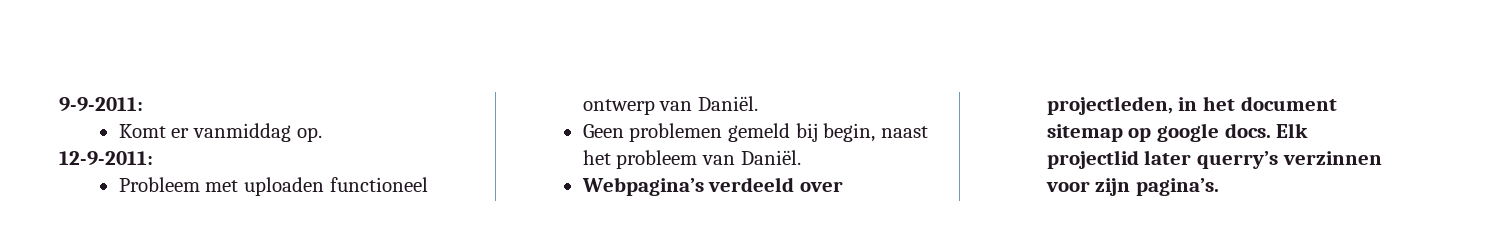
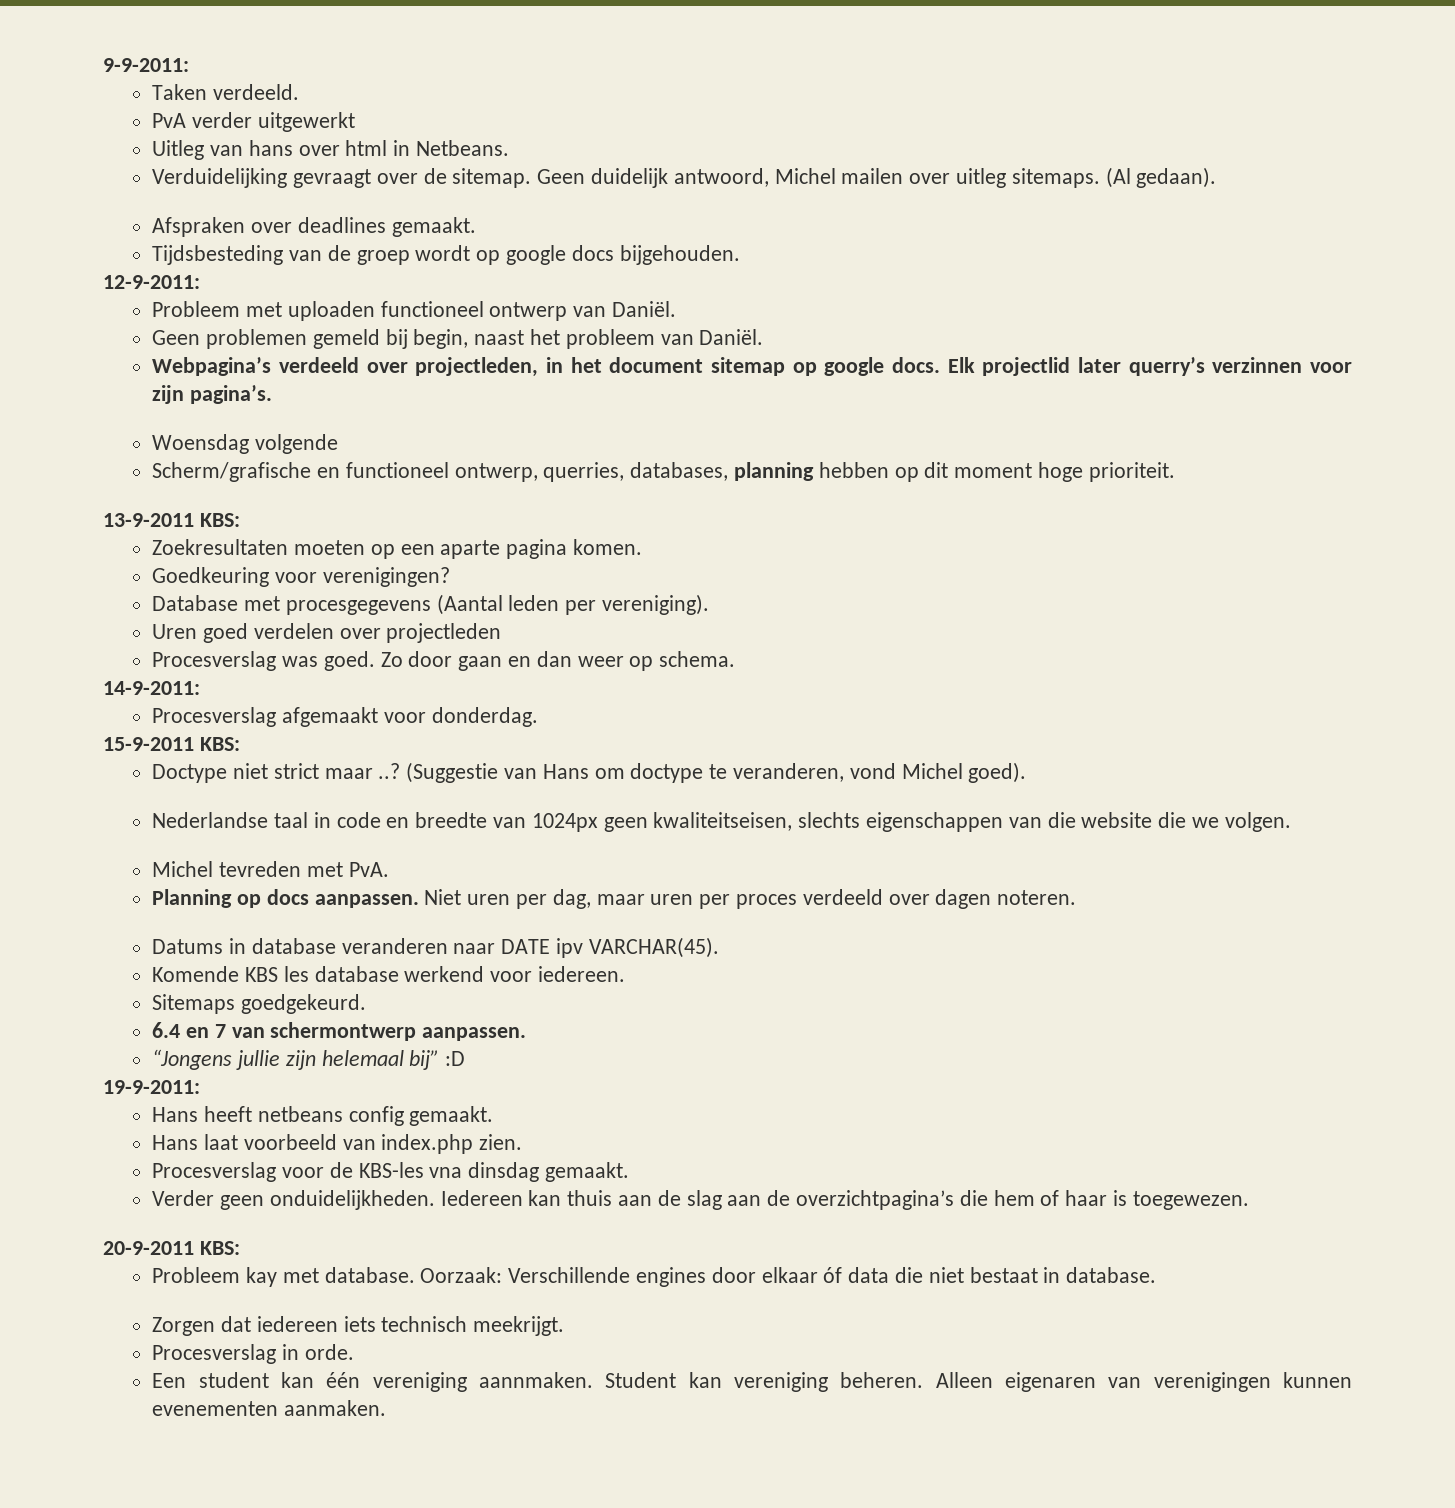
- Komt er vanmiddag op.
+ Taken verdeeld.
+ PvA verder uitgewerkt
+ Uitleg van hans over html in Netbeans.
+ Verduidelijking gevraagt over de sitemap. Geen duidelijk antwoord, Michel mailen over uitleg sitemaps. (Al gedaan).
+ Afspraken over deadlines gemaakt.
+ Tijdsbesteding van de groep wordt op google docs bijgehouden.
+ Woensdag volgende
+ Scherm/grafische en functioneel ontwerp, querries, databases, planning hebben op dit moment hoge prioriteit.
+ 13-9-2011 KBS:
+ Zoekresultaten moeten op een aparte pagina komen.
+ Goedkeuring voor verenigingen?
+ Database met procesgegevens (Aantal leden per vereniging).
+ Uren goed verdelen over projectleden
+ Procesverslag was goed. Zo door gaan en dan weer op schema.
+ 14-9-2011:
+ Procesverslag afgemaakt voor donderdag.
+ 15-9-2011 KBS:
+ Doctype niet strict maar ..? (Suggestie van Hans om doctype te veranderen, vond Michel goed).
+ Nederlandse taal in code en breedte van 1024px geen kwaliteitseisen, slechts eigenschappen van die website die we volgen.
+ Michel tevreden met PvA.
+ Planning op docs aanpassen. Niet uren per dag, maar uren per proces verdeeld over dagen noteren.
+ Datums in database veranderen naar DATE ipv VARCHAR(45).
+ Komende KBS les database werkend voor iedereen.
+ Sitemaps goedgekeurd.
+ 6.4 en 7 van schermontwerp aanpassen.
+ “Jongens jullie zijn helemaal bij” :D
+ 19-9-2011:
+ Hans heeft netbeans config gemaakt.
+ Hans laat voorbeeld van index.php zien.
+ Procesverslag voor de KBS-les vna dinsdag gemaakt.
+ Verder geen onduidelijkheden. Iedereen kan thuis aan de slag aan de overzichtpagina’s die hem of haar is toegewezen.
+ 20-9-2011 KBS:
+ Probleem kay met database. Oorzaak: Verschillende engines door elkaar óf data die niet bestaat in database.
+ Zorgen dat iedereen iets technisch meekrijgt.
+ Procesverslag in orde.
+ Een student kan één vereniging aannmaken. Student kan vereniging beheren. Alleen eigenaren van verenigingen kunnen evenementen aanmaken.

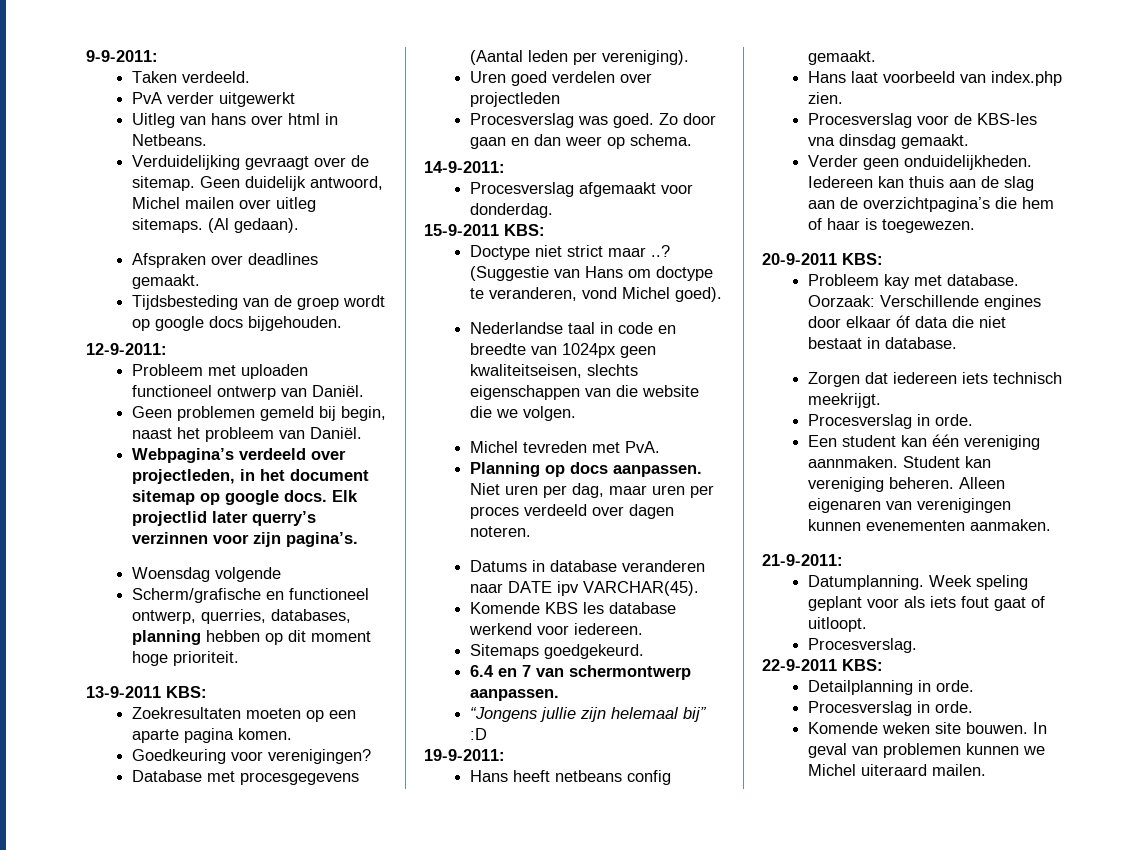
+ 21-9-2011:
+ Datumplanning. Week speling geplant voor als iets fout gaat of uitloopt.
+ Procesverslag.
+ 22-9-2011 KBS:
+ Detailplanning in orde.
+ Procesverslag in orde.
+ Komende weken site bouwen. In geval van problemen kunnen we Michel uiteraard mailen.

